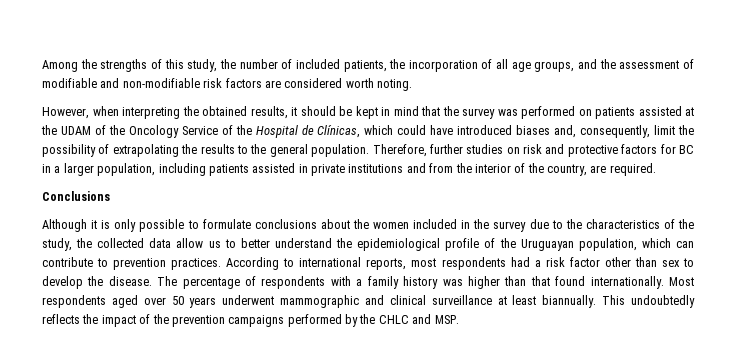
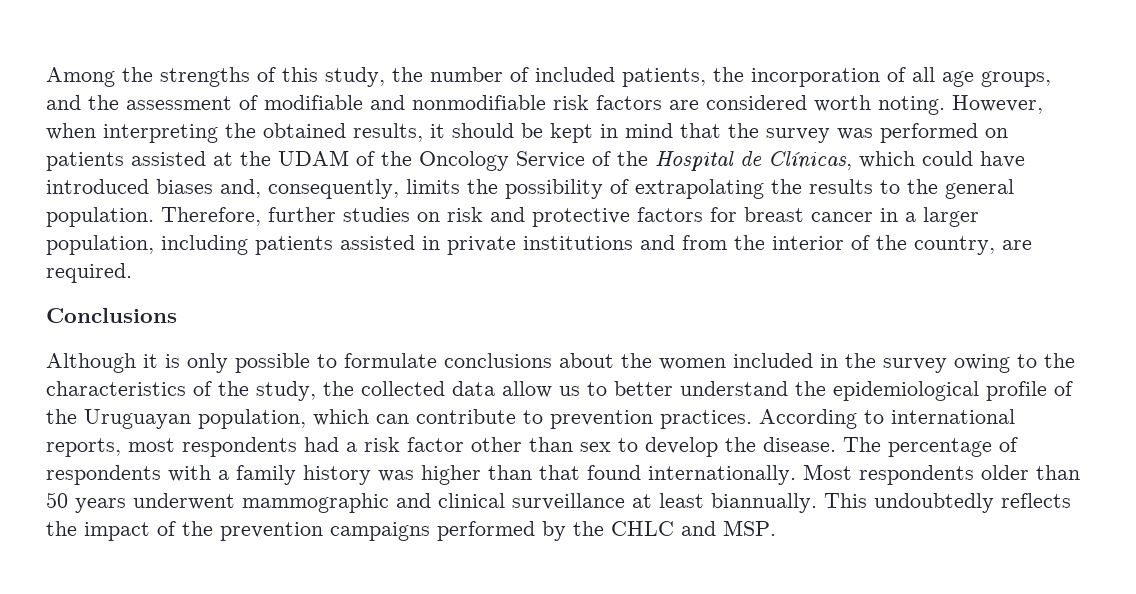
- Among the strengths of this study, the number of included patients, the incorporation of all age groups, and the assessment of modifiable and non-modifiable risk factors are considered worth noting.
- However, when interpreting the obtained results, it should be kept in mind that the survey was performed on patients assisted at the UDAM of the Oncology Service of the Hospital de Clínicas, which could have introduced biases and, consequently, limit the possibility of extrapolating the results to the general population.
+ Among the strengths of this study, the number of included patients, the incorporation of all age groups, and the assessment of modifiable and nonmodifiable risk factors are considered worth noting. However, when interpreting the obtained results, it should be kept in mind that the survey was performed on patients assisted at the UDAM of the Oncology Service of the Hospital de Clínicas, which could have introduced biases and, consequently, limits the possibility of extrapolating the results to the general population.
- Therefore, further studies on risk and protective factors for BC in a larger population, including patients assisted in private institutions and from the interior of the country, are required.
+ Therefore, further studies on risk and protective factors for breast cancer in a larger population, including patients assisted in private institutions and from the interior of the country, are required.
- Although it is only possible to formulate conclusions about the women included in the survey due to the characteristics of the study, the collected data allow us to better understand the epidemiological profile of the Uruguayan population, which can contribute to prevention practices.
+ Although it is only possible to formulate conclusions about the women included in the survey owing to the characteristics of the study, the collected data allow us to better understand the epidemiological profile of the Uruguayan population, which can contribute to prevention practices.
- Most respondents aged over 50 years underwent mammographic and clinical surveillance at least biannually.
+ Most respondents older than 50 years underwent mammographic and clinical surveillance at least biannually.

